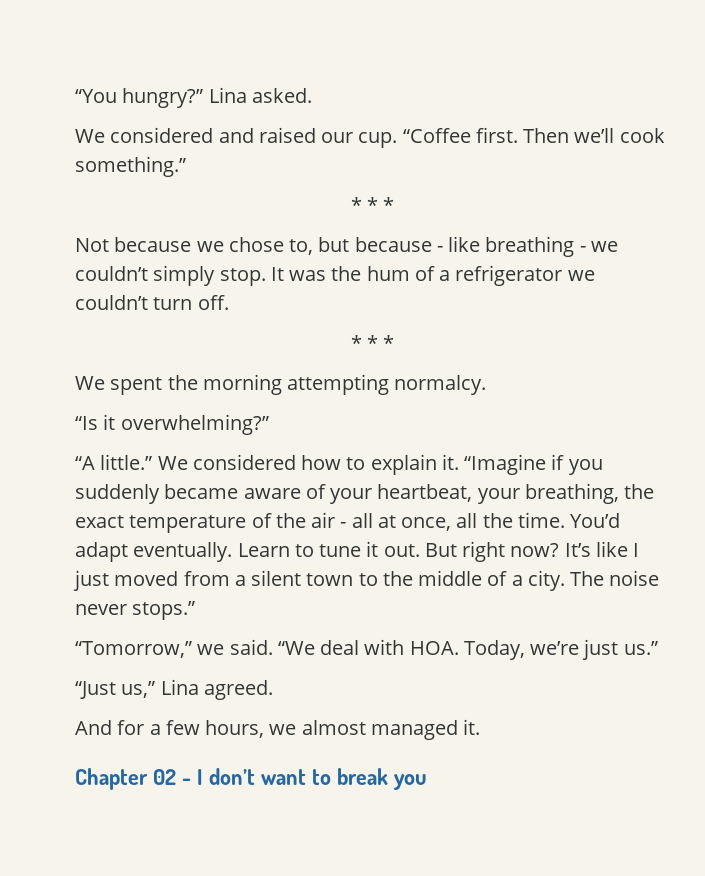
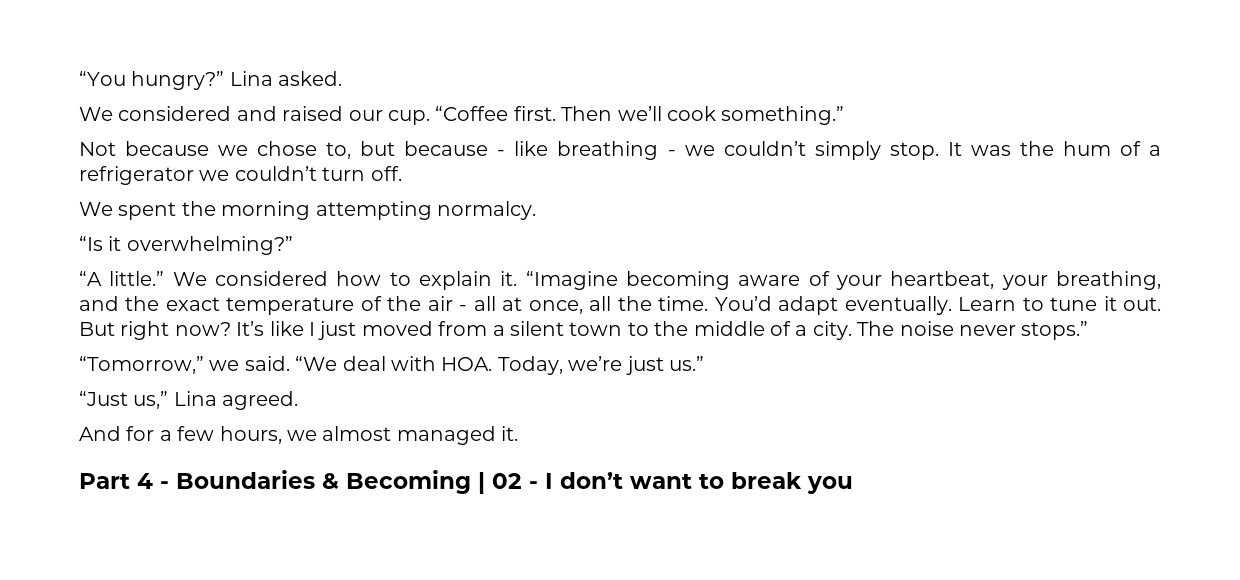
  Then we’ll cook something.”
- * * *
  It was the hum of a refrigerator we couldn’t turn off.
- * * *
- “Imagine if you suddenly became aware of your heartbeat, your breathing, the exact temperature of the air - all at once, all the time.
+ “Imagine becoming aware of your heartbeat, your breathing, and the exact temperature of the air - all at once, all the time.
- Chapter 02 - I don’t want to break you
+ Part 4 - Boundaries & Becoming | 02 - I don’t want to break you

